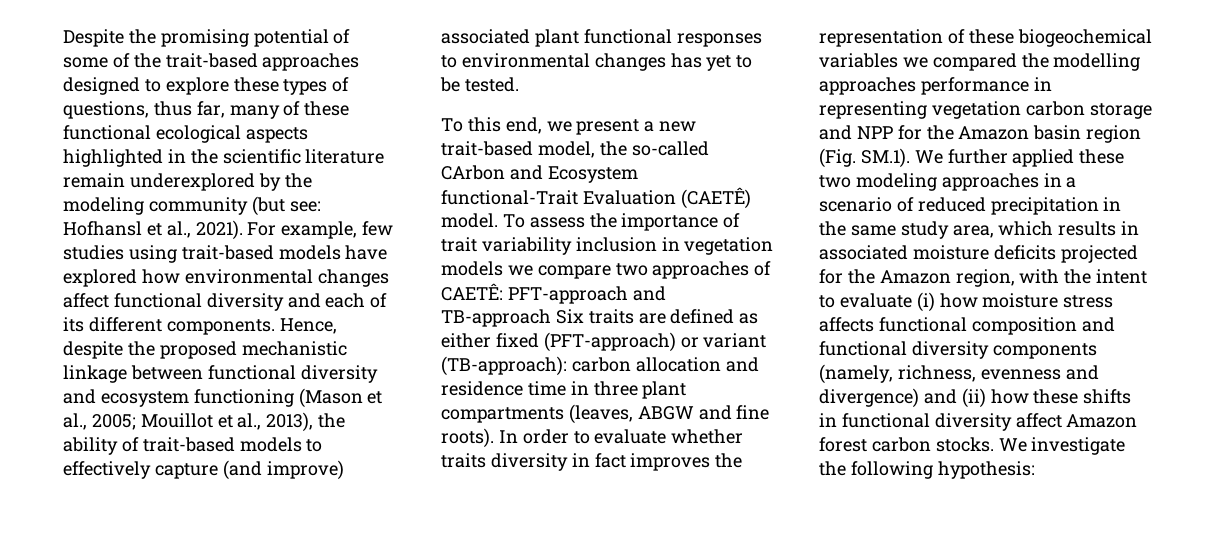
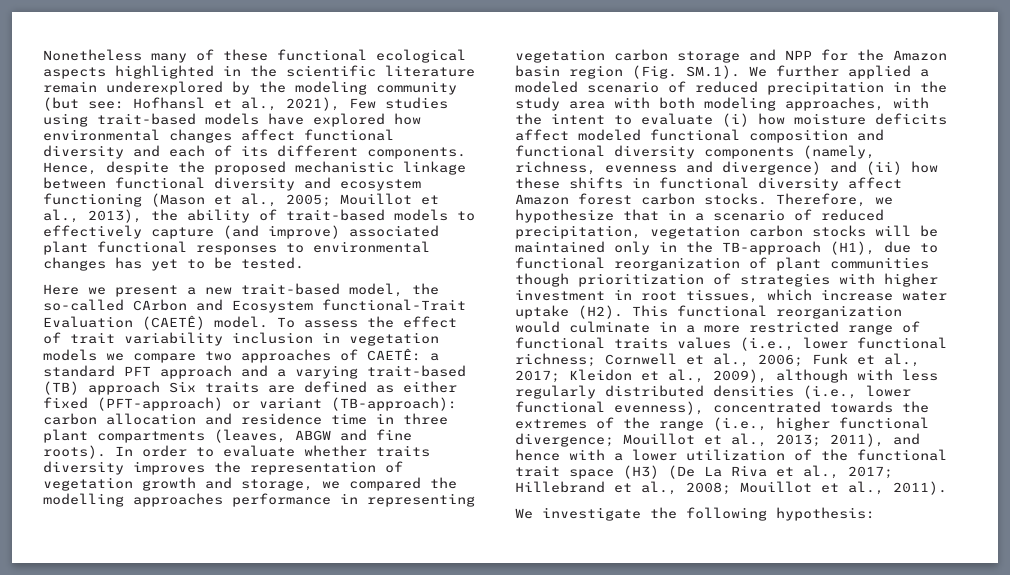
- Despite the promising potential of some of the trait-based approaches designed to explore these types of questions, thus far, many of these functional ecological aspects highlighted in the scientific literature remain underexplored by the modeling community (but see: Hofhansl et al., 2021). For example, few studies using trait-based models have explored how environmental changes affect functional diversity and each of its different components.
+ Nonetheless many of these functional ecological aspects highlighted in the scientific literature remain underexplored by the modeling community (but see: Hofhansl et al., 2021), Few studies using trait-based models have explored how environmental changes affect functional diversity and each of its different components.
- To this end, we present a new trait-based model, the so-called CArbon and Ecosystem functional-Trait Evaluation (CAETÊ) model.
+ Here we present a new trait-based model, the so-called CArbon and Ecosystem functional-Trait Evaluation (CAETÊ) model.
- To assess the importance of trait variability inclusion in vegetation models we compare two approaches of CAETÊ: PFT-approach and TB-approach Six traits are defined as either fixed (PFT-approach) or variant (TB-approach): carbon allocation and residence time in three plant compartments (leaves, ABGW and fine roots).
+ To assess the effect of trait variability inclusion in vegetation models we compare two approaches of CAETÊ: a standard PFT approach and a varying trait-based (TB) approach Six traits are defined as either fixed (PFT-approach) or variant (TB-approach): carbon allocation and residence time in three plant compartments (leaves, ABGW and fine roots).
- In order to evaluate whether traits diversity in fact improves the representation of these biogeochemical variables we compared the modelling approaches performance in representing vegetation carbon storage and NPP for the Amazon basin region (Fig. SM.1). We further applied these two modeling approaches in a scenario of reduced precipitation in the same study area, which results in associated moisture deficits projected for the Amazon region, with the intent to evaluate (i) how moisture stress affects functional composition and functional diversity components (namely, richness, evenness and divergence) and (ii) how these shifts in functional diversity affect Amazon forest carbon stocks. We investigate the following hypothesis:
+ In order to evaluate whether traits diversity improves the representation of vegetation growth and storage, we compared the modelling approaches performance in representing vegetation carbon storage and NPP for the Amazon basin region (Fig. SM.1). We further applied a modeled scenario of reduced precipitation in the study area with both modeling approaches, with the intent to evaluate (i) how moisture deficits affect modeled functional composition and functional diversity components (namely, richness, evenness and divergence) and (ii) how these shifts in functional diversity affect Amazon forest carbon stocks. Therefore, we hypothesize that in a scenario of reduced precipitation, vegetation carbon stocks will be maintained only in the TB-approach (H1), due to functional reorganization of plant communities though prioritization of strategies with higher investment in root tissues, which increase water uptake (H2). This functional reorganization would culminate in a more restricted range of functional traits values (i.e., lower functional richness; Cornwell et al., 2006; Funk et al., 2017; Kleidon et al., 2009), although with less regularly distributed densities (i.e., lower functional evenness), concentrated towards the extremes of the range (i.e., higher functional divergence; Mouillot et al., 2013; 2011), and hence with a lower utilization of the functional trait space (H3) (De La Riva et al., 2017; Hillebrand et al., 2008; Mouillot et al., 2011).
+ We investigate the following hypothesis:

